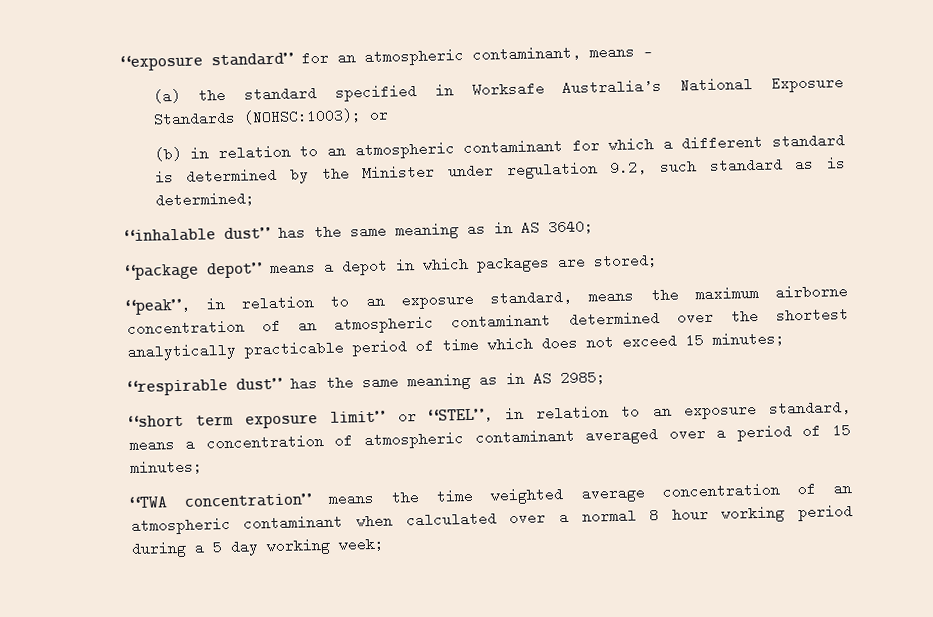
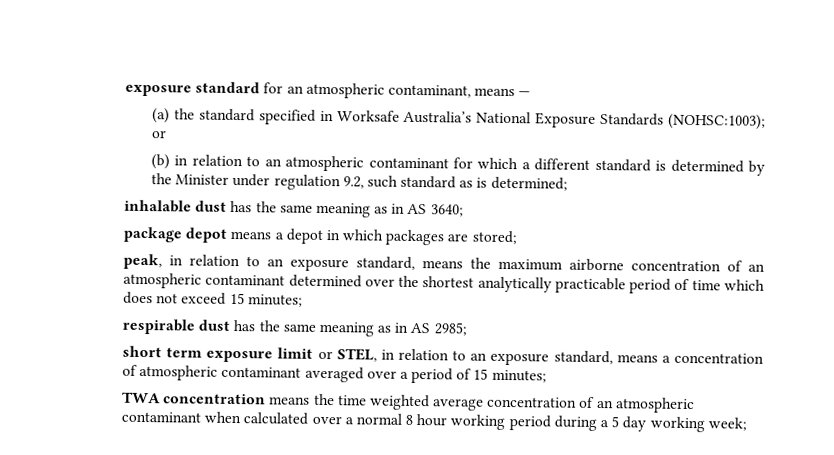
- “exposure standard” for an atmospheric contaminant, means —
+ exposure standard for an atmospheric contaminant, means —
- “inhalable dust” has the same meaning as in AS 3640;
+ inhalable dust has the same meaning as in AS 3640;
- “package depot” means a depot in which packages are stored;
+ package depot means a depot in which packages are stored;
- “peak”, in relation to an exposure standard, means the maximum airborne concentration of an atmospheric contaminant determined over the shortest analytically practicable period of time which does not exceed 15 minutes;
+ peak, in relation to an exposure standard, means the maximum airborne concentration of an atmospheric contaminant determined over the shortest analytically practicable period of time which does not exceed 15 minutes;
- “respirable dust” has the same meaning as in AS 2985;
+ respirable dust has the same meaning as in AS 2985;
- “short term exposure limit” or “STEL”, in relation to an exposure standard, means a concentration of atmospheric contaminant averaged over a period of 15 minutes;
+ short term exposure limit or STEL, in relation to an exposure standard, means a concentration of atmospheric contaminant averaged over a period of 15 minutes;
- “TWA concentration” means the time weighted average concentration of an atmospheric contaminant when calculated over a normal 8 hour working period during a 5 day working week;
+ TWA concentration means the time weighted average concentration of an atmospheric contaminant when calculated over a normal 8 hour working period during a 5 day working week;

